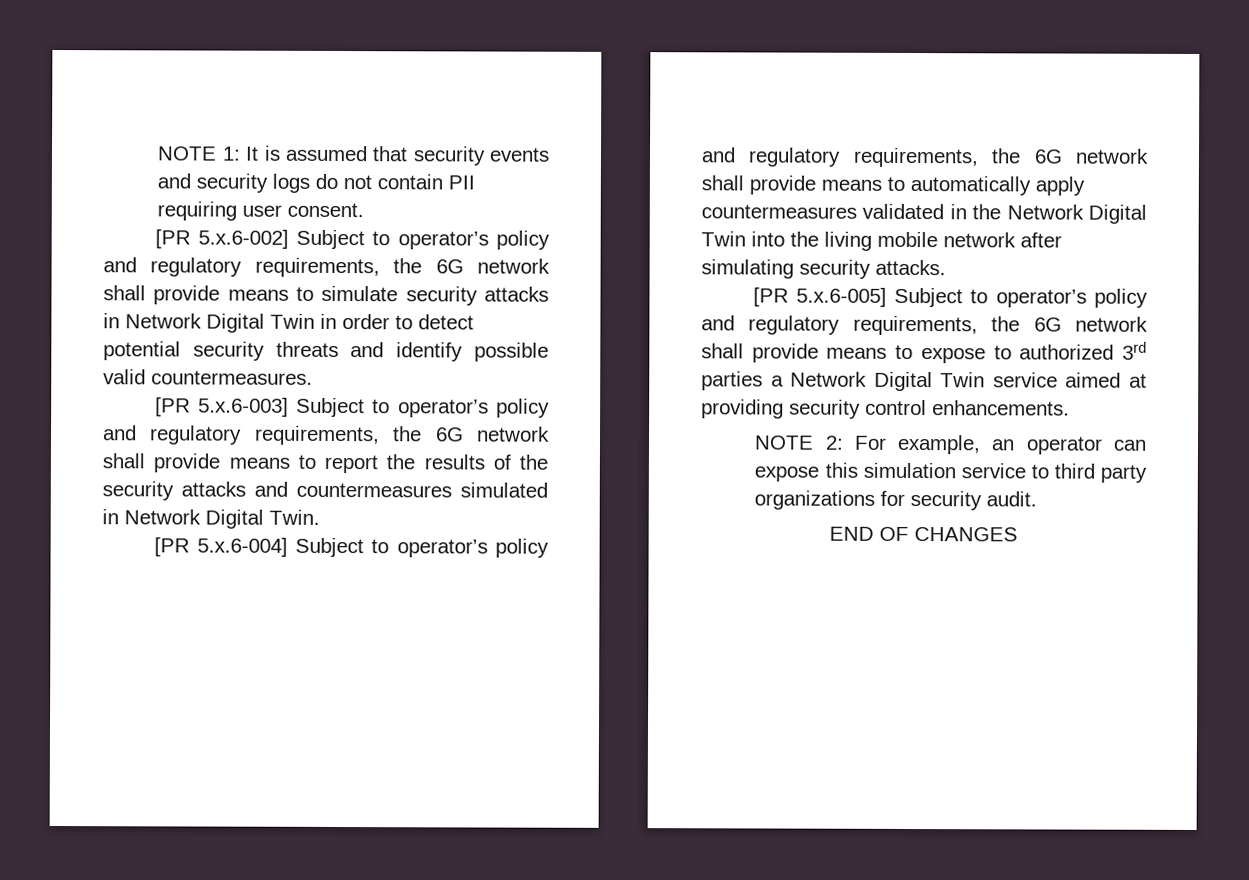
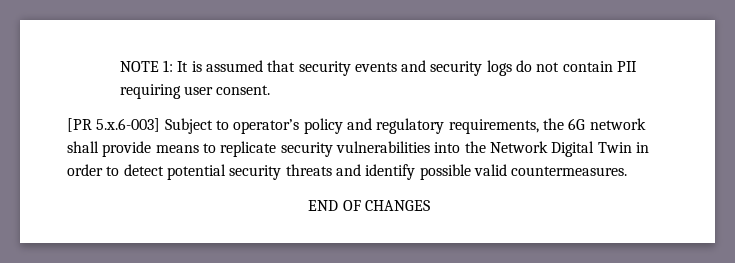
- [PR 5.x.6-002] Subject to operator’s policy and regulatory requirements, the 6G network shall provide means to simulate security attacks in Network Digital Twin in order to detect potential security threats and identify possible valid countermeasures.
+ [PR 5.x.6-003] Subject to operator’s policy and regulatory requirements, the 6G network shall provide means to replicate security vulnerabilities into the Network Digital Twin in order to detect potential security threats and identify possible valid countermeasures.
- [PR 5.x.6-003] Subject to operator’s policy and regulatory requirements, the 6G network shall provide means to report the results of the security attacks and countermeasures simulated in Network Digital Twin.
- [PR 5.x.6-004] Subject to operator’s policy and regulatory requirements, the 6G network shall provide means to automatically apply countermeasures validated in the Network Digital Twin into the living mobile network after simulating security attacks.
- [PR 5.x.6-005] Subject to operator’s policy and regulatory requirements, the 6G network shall provide means to expose to authorized 3rd parties a Network Digital Twin service aimed at providing security control enhancements.
- NOTE 2: For example, an operator can expose this simulation service to third party organizations for security audit.

